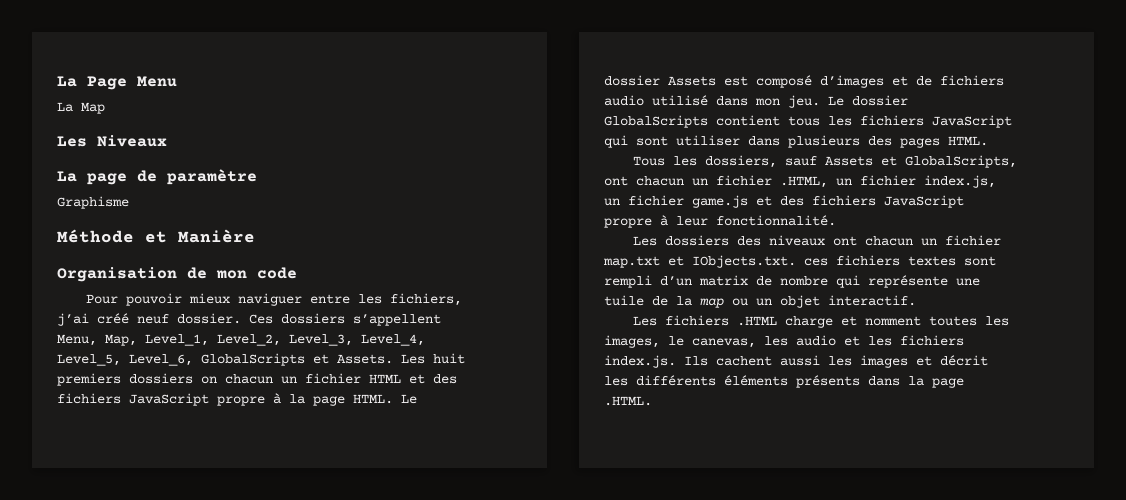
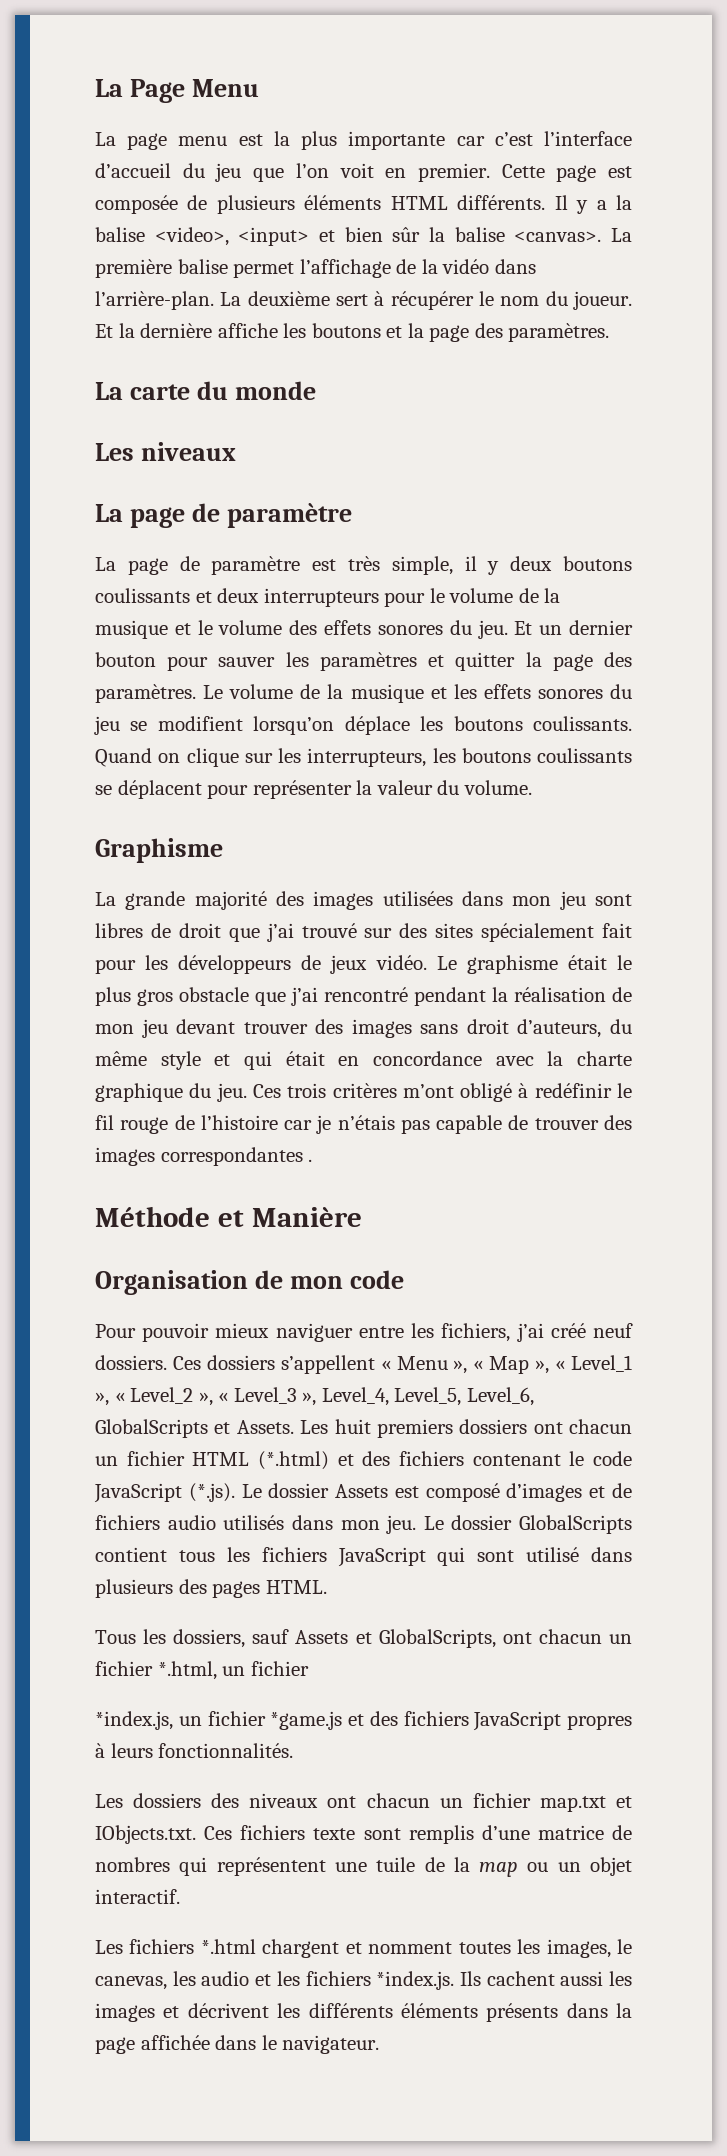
- La Map
- Les Niveaux
+ La page menu est la plus importante car c’est l’interface d’accueil du jeu que l’on voit en premier. Cette page est composée de plusieurs éléments HTML différents. Il y a la balise <video>, <input> et bien sûr la balise <canvas>. La première balise permet l’affichage de la vidéo dans l’arrière-plan. La deuxième sert à récupérer le nom du joueur. Et la dernière affiche les boutons et la page des paramètres.
+ La carte du monde
+ Les niveaux
+ La page de paramètre est très simple, il y deux boutons coulissants et deux interrupteurs pour le volume de la musique et le volume des effets sonores du jeu. Et un dernier bouton pour sauver les paramètres et quitter la page des paramètres. Le volume de la musique et les effets sonores du jeu se modifient lorsqu’on déplace les boutons coulissants. Quand on clique sur les interrupteurs, les boutons coulissants se déplacent pour représenter la valeur du volume.
  Graphisme
+ La grande majorité des images utilisées dans mon jeu sont libres de droit que j’ai trouvé sur des sites spécialement fait pour les développeurs de jeux vidéo. Le graphisme était le plus gros obstacle que j’ai rencontré pendant la réalisation de mon jeu devant trouver des images sans droit d’auteurs, du même style et qui était en concordance avec la charte graphique du jeu. Ces trois critères m’ont obligé à redéfinir le fil rouge de l’histoire car je n’étais pas capable de trouver des images correspondantes .
- Pour pouvoir mieux naviguer entre les fichiers, j’ai créé neuf dossier.
+ Pour pouvoir mieux naviguer entre les fichiers, j’ai créé neuf dossiers.
- Ces dossiers s’appellent Menu, Map, Level_1, Level_2, Level_3, Level_4, Level_5, Level_6, GlobalScripts et Assets.
+ Ces dossiers s’appellent « Menu », « Map », « Level_1 », « Level_2 », « Level_3 », Level_4, Level_5, Level_6, GlobalScripts et Assets.
- Les huit premiers dossiers on chacun un fichier HTML et des fichiers JavaScript propre à la page HTML. Le dossier Assets est composé d’images et de fichiers audio utilisé dans mon jeu.
+ Les huit premiers dossiers ont chacun un fichier HTML (*.html) et des fichiers contenant le code JavaScript (*.js). Le dossier Assets est composé d’images et de fichiers audio utilisés dans mon jeu.
- Le dossier GlobalScripts contient tous les fichiers JavaScript qui sont utiliser dans plusieurs des pages HTML.
+ Le dossier GlobalScripts contient tous les fichiers JavaScript qui sont utilisé dans plusieurs des pages HTML.
- Tous les dossiers, sauf Assets et GlobalScripts, ont chacun un fichier .HTML, un fichier index.js, un fichier game.js et des fichiers JavaScript propre à leur fonctionnalité.
+ Tous les dossiers, sauf Assets et GlobalScripts, ont chacun un fichier *.html, un fichier
+ *index.js, un fichier *game.js et des fichiers JavaScript propres à leurs fonctionnalités.
- Les dossiers des niveaux ont chacun un fichier map.txt et IObjects.txt. ces fichiers textes sont rempli d’un matrix de nombre qui représente une tuile de la map ou un objet interactif.
+ Les dossiers des niveaux ont chacun un fichier map.txt et IObjects.txt. Ces fichiers texte sont remplis d’une matrice de nombres qui représentent une tuile de la map ou un objet interactif.
- Les fichiers .HTML charge et nomment toutes les images, le canevas, les audio et les fichiers index.js. Ils cachent aussi les images et décrit les différents éléments présents dans la page .HTML.
+ Les fichiers *.html chargent et nomment toutes les images, le canevas, les audio et les fichiers *index.js. Ils cachent aussi les images et décrivent les différents éléments présents dans la page affichée dans le navigateur.

